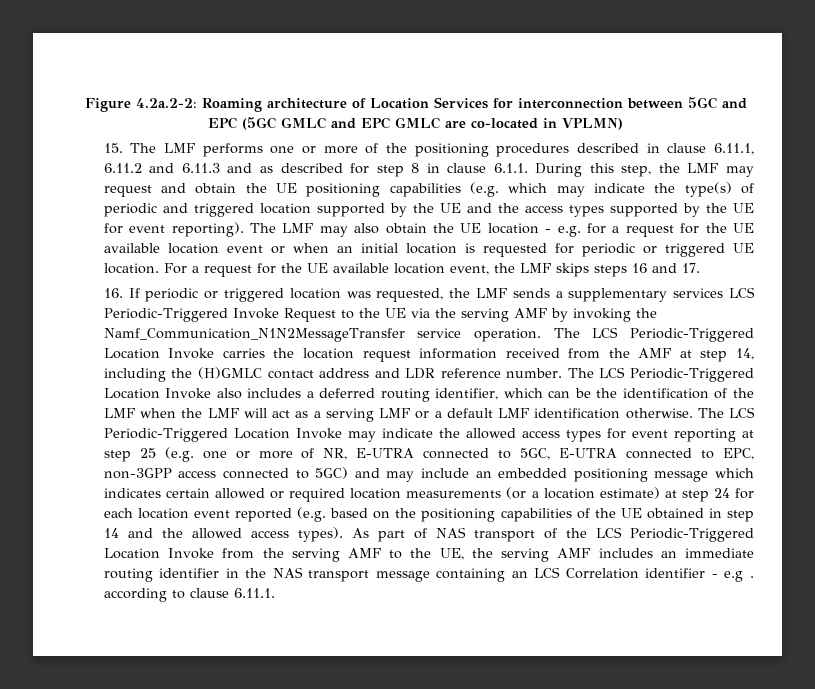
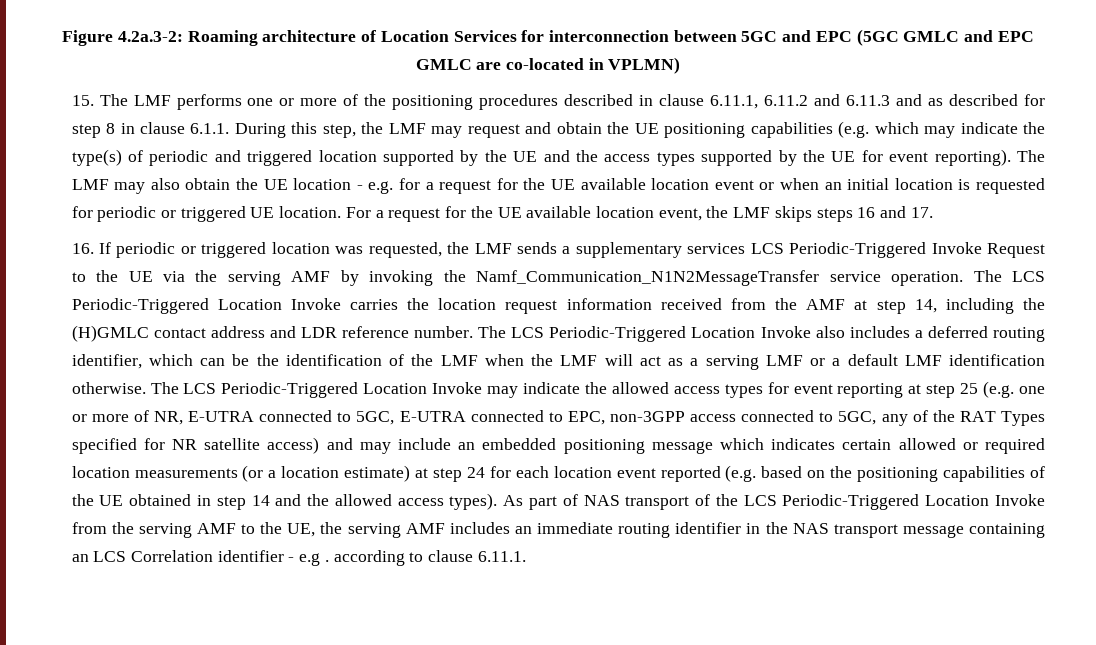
- Figure 4.2a.2-2: Roaming architecture of Location Services for interconnection between 5GC and EPC (5GC GMLC and EPC GMLC are co-located in VPLMN)
+ Figure 4.2a.3-2: Roaming architecture of Location Services for interconnection between 5GC and EPC (5GC GMLC and EPC GMLC are co-located in VPLMN)
- The LCS Periodic-Triggered Location Invoke may indicate the allowed access types for event reporting at step 25 (e.g. one or more of NR, E-UTRA connected to 5GC, E-UTRA connected to EPC, non-3GPP access connected to 5GC) and may include an embedded positioning message which indicates certain allowed or required location measurements (or a location estimate) at step 24 for each location event reported (e.g. based on the positioning capabilities of the UE obtained in step 14 and the allowed access types).
+ The LCS Periodic-Triggered Location Invoke may indicate the allowed access types for event reporting at step 25 (e.g. one or more of NR, E-UTRA connected to 5GC, E-UTRA connected to EPC, non-3GPP access connected to 5GC, any of the RAT Types specified for NR satellite access) and may include an embedded positioning message which indicates certain allowed or required location measurements (or a location estimate) at step 24 for each location event reported (e.g. based on the positioning capabilities of the UE obtained in step 14 and the allowed access types).

